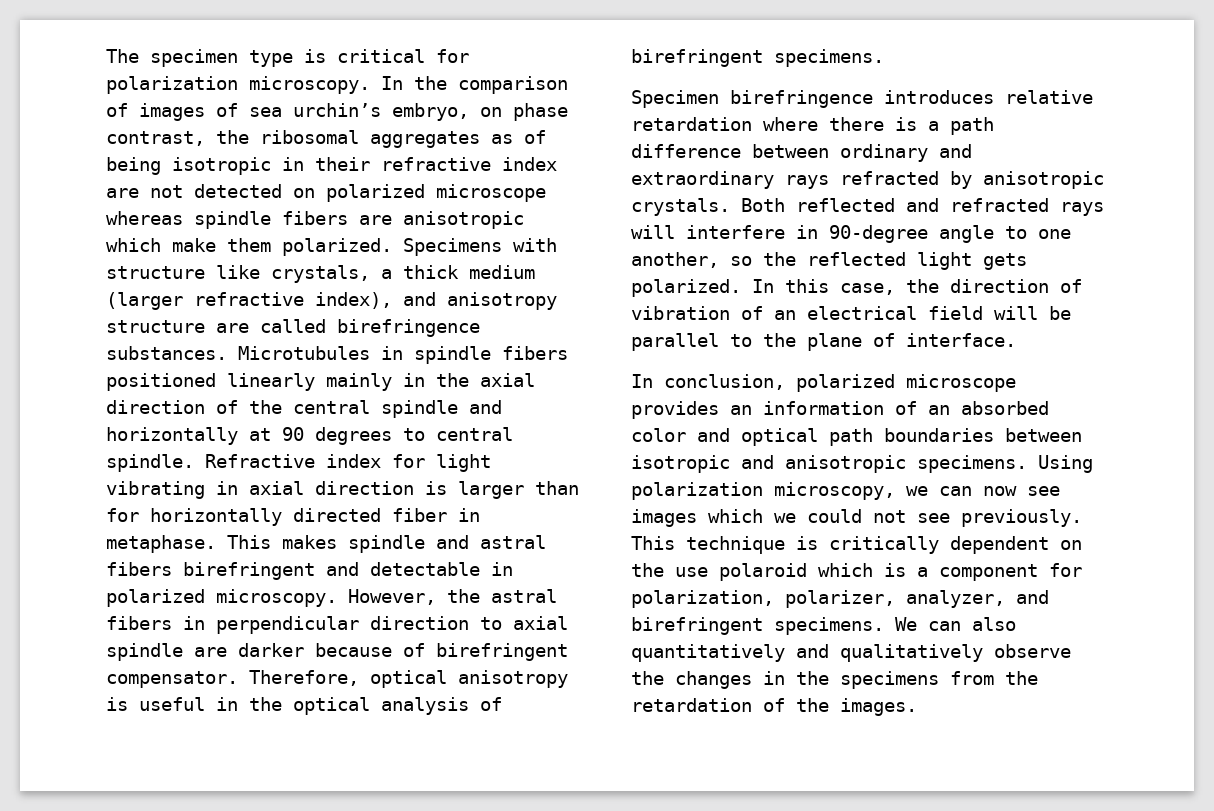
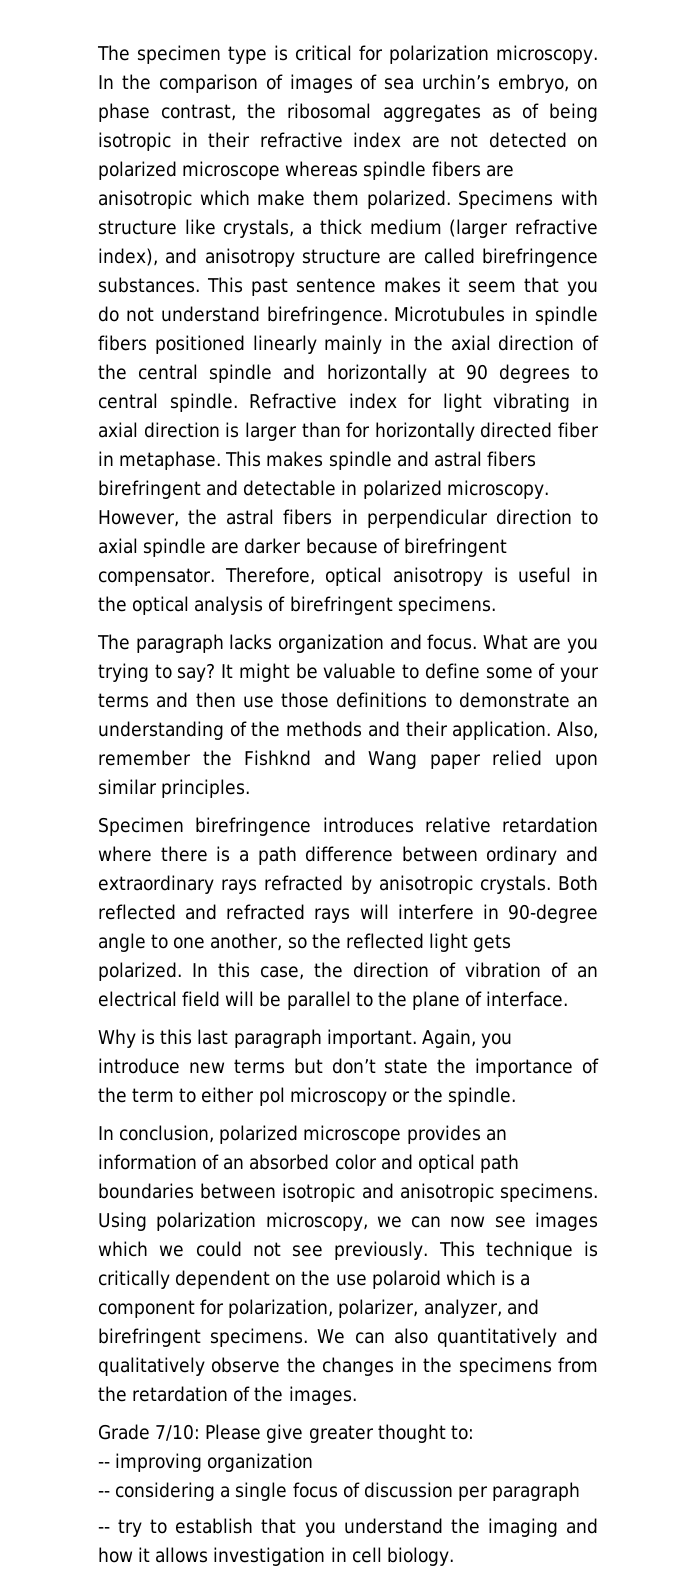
+ This past sentence makes it seem that you do not understand birefringence.
+ The paragraph lacks organization and focus. What are you trying to say? It might be valuable to define some of your terms and then use those definitions to demonstrate an understanding of the methods and their application. Also, remember the Fishknd and Wang paper relied upon similar principles.
+ Why is this last paragraph important. Again, you introduce new terms but don’t state the importance of the term to either pol microscopy or the spindle.
+ Grade 7/10: Please give greater thought to:
+ -- improving organization
+ -- considering a single focus of discussion per paragraph
+ -- try to establish that you understand the imaging and how it allows investigation in cell biology.

